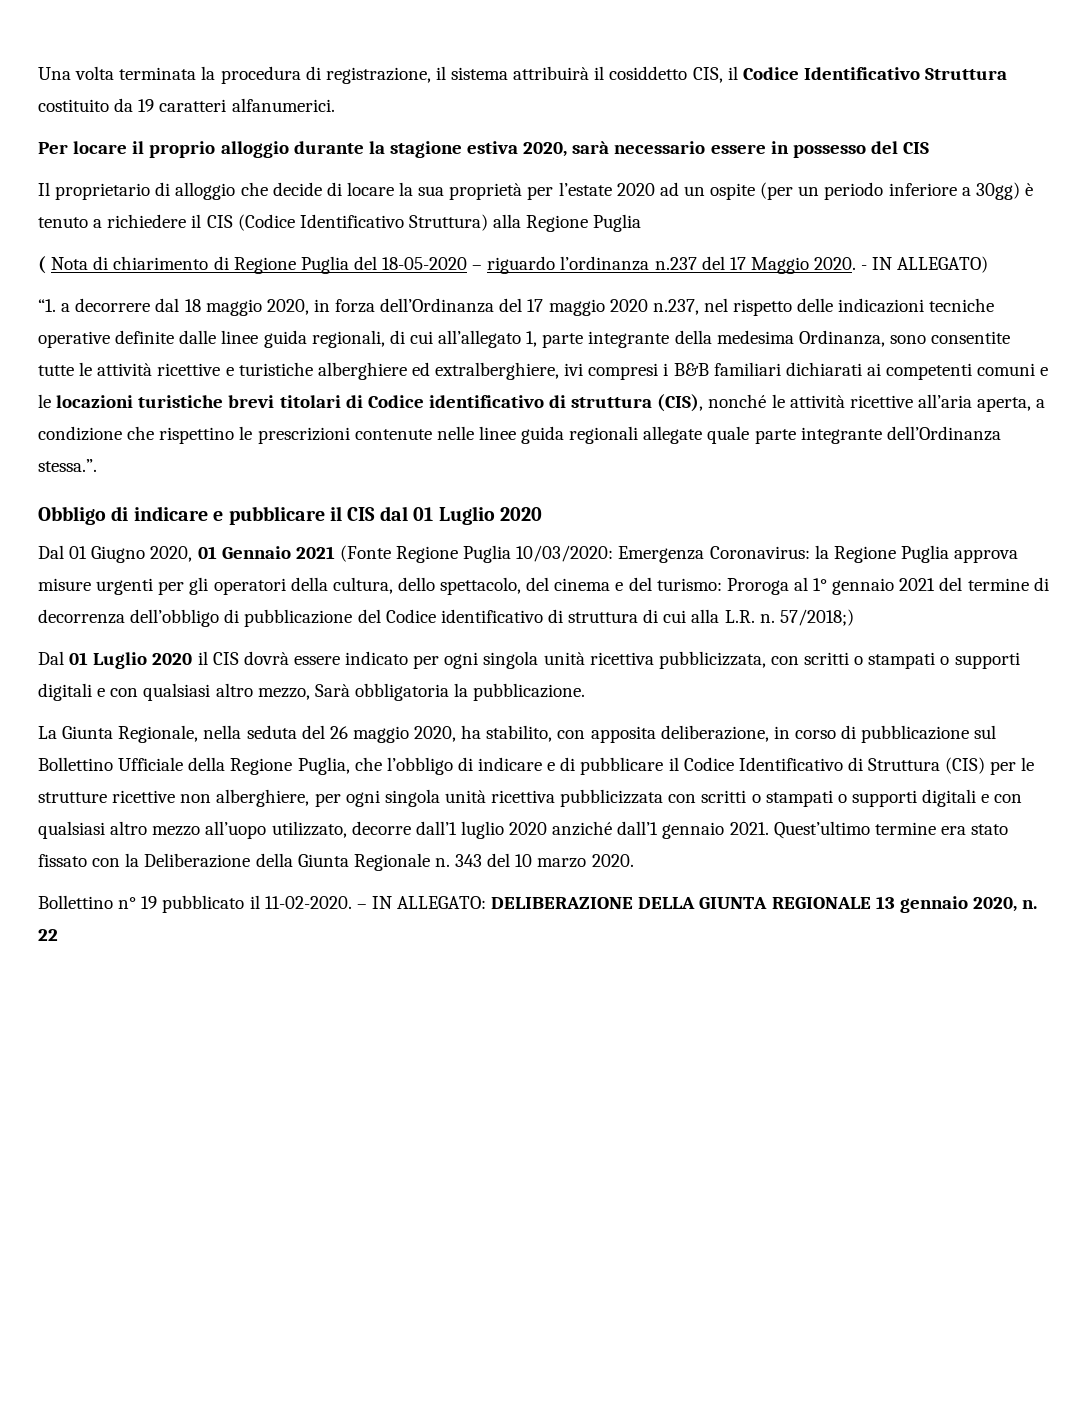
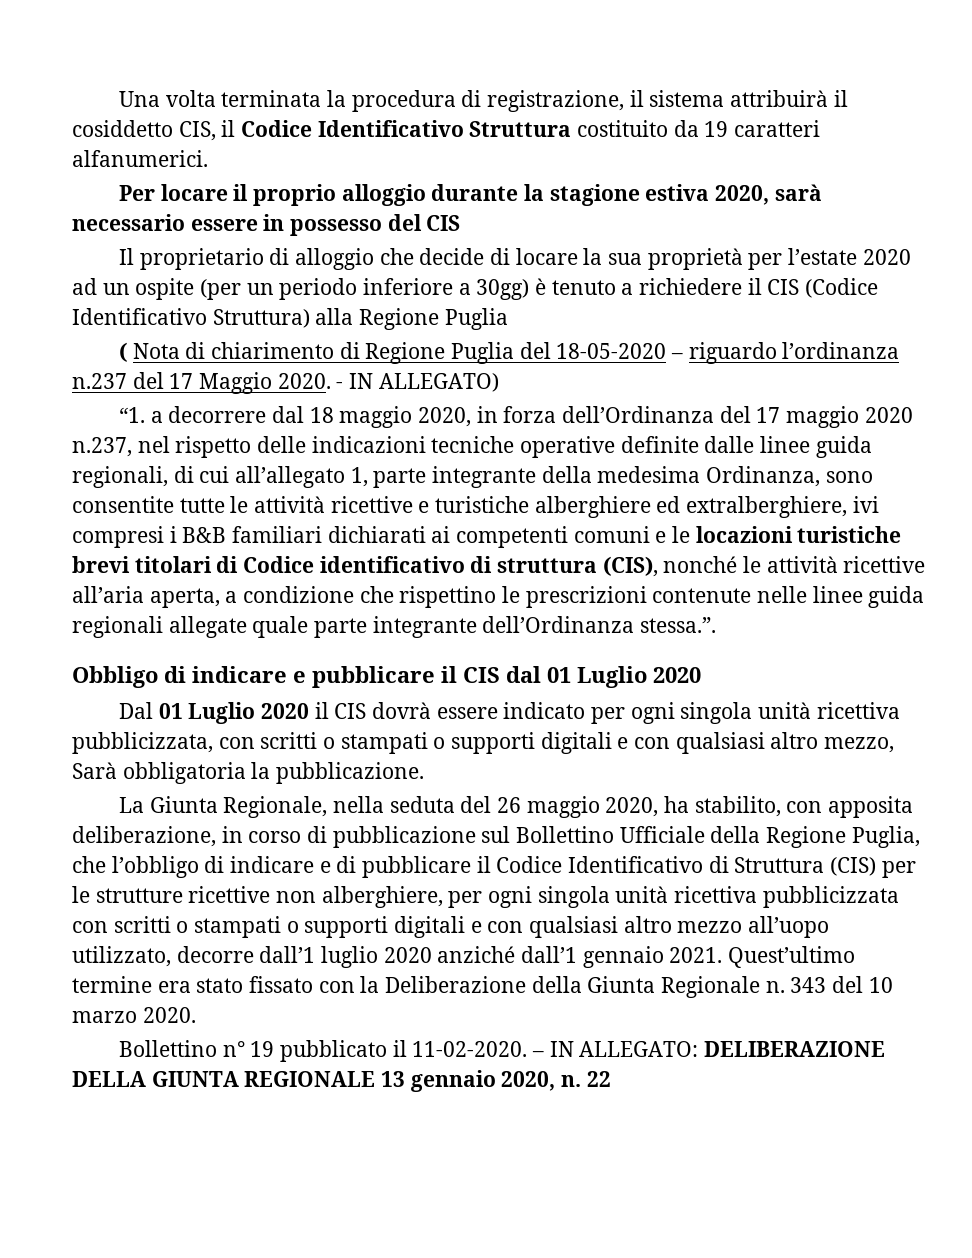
- Dal 01 Giugno 2020, 01 Gennaio 2021 (Fonte Regione Puglia 10/03/2020: Emergenza Coronavirus: la Regione Puglia approva misure urgenti per gli operatori della cultura, dello spettacolo, del cinema e del turismo: Proroga al 1° gennaio 2021 del termine di decorrenza dell’obbligo di pubblicazione del Codice identificativo di struttura di cui alla L.R. n. 57/2018;)

